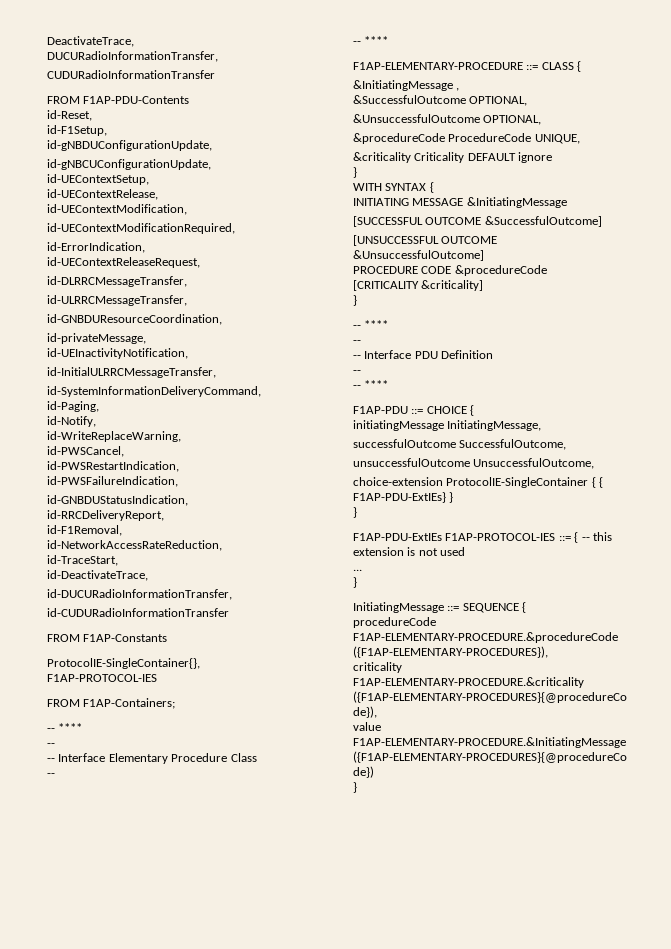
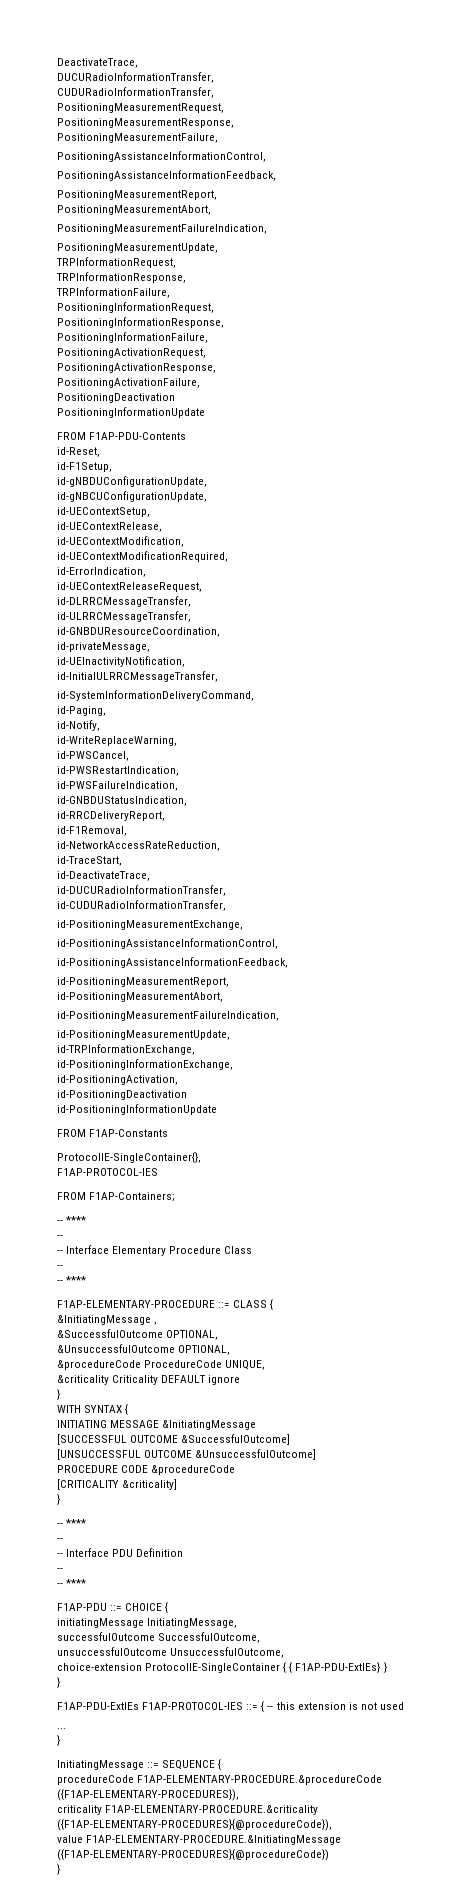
- CUDURadioInformationTransfer
+ CUDURadioInformationTransfer,
+ PositioningMeasurementRequest,
+ PositioningMeasurementResponse,
+ PositioningMeasurementFailure,
+ PositioningAssistanceInformationControl,
+ PositioningAssistanceInformationFeedback,
+ PositioningMeasurementReport,
+ PositioningMeasurementAbort,
+ PositioningMeasurementFailureIndication,
+ PositioningMeasurementUpdate,
+ TRPInformationRequest,
+ TRPInformationResponse,
+ TRPInformationFailure,
+ PositioningInformationRequest,
+ PositioningInformationResponse,
+ PositioningInformationFailure,
+ PositioningActivationRequest,
+ PositioningActivationResponse,
+ PositioningActivationFailure,
+ PositioningDeactivation
+ PositioningInformationUpdate
- id-CUDURadioInformationTransfer
+ id-CUDURadioInformationTransfer,
+ id-PositioningMeasurementExchange,
+ id-PositioningAssistanceInformationControl,
+ id-PositioningAssistanceInformationFeedback,
+ id-PositioningMeasurementReport,
+ id-PositioningMeasurementAbort,
+ id-PositioningMeasurementFailureIndication,
+ id-PositioningMeasurementUpdate,
+ id-TRPInformationExchange,
+ id-PositioningInformationExchange,
+ id-PositioningActivation,
+ id-PositioningDeactivation
+ id-PositioningInformationUpdate

